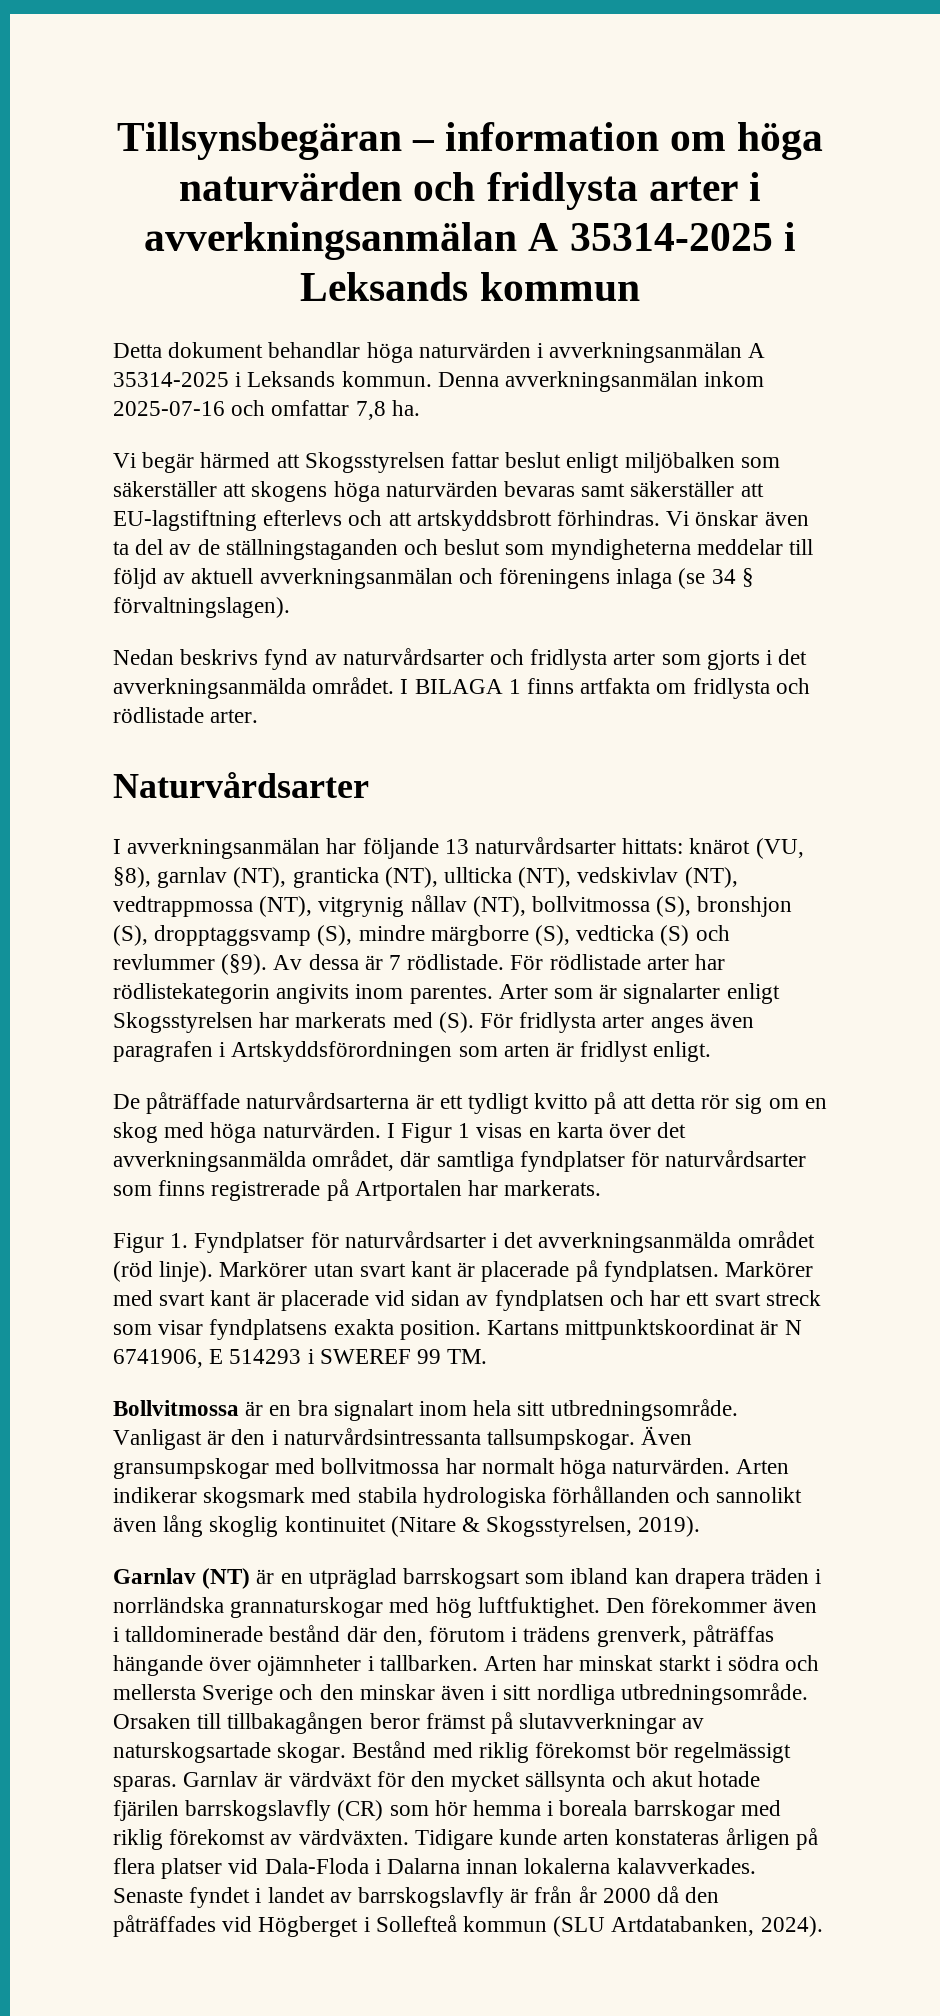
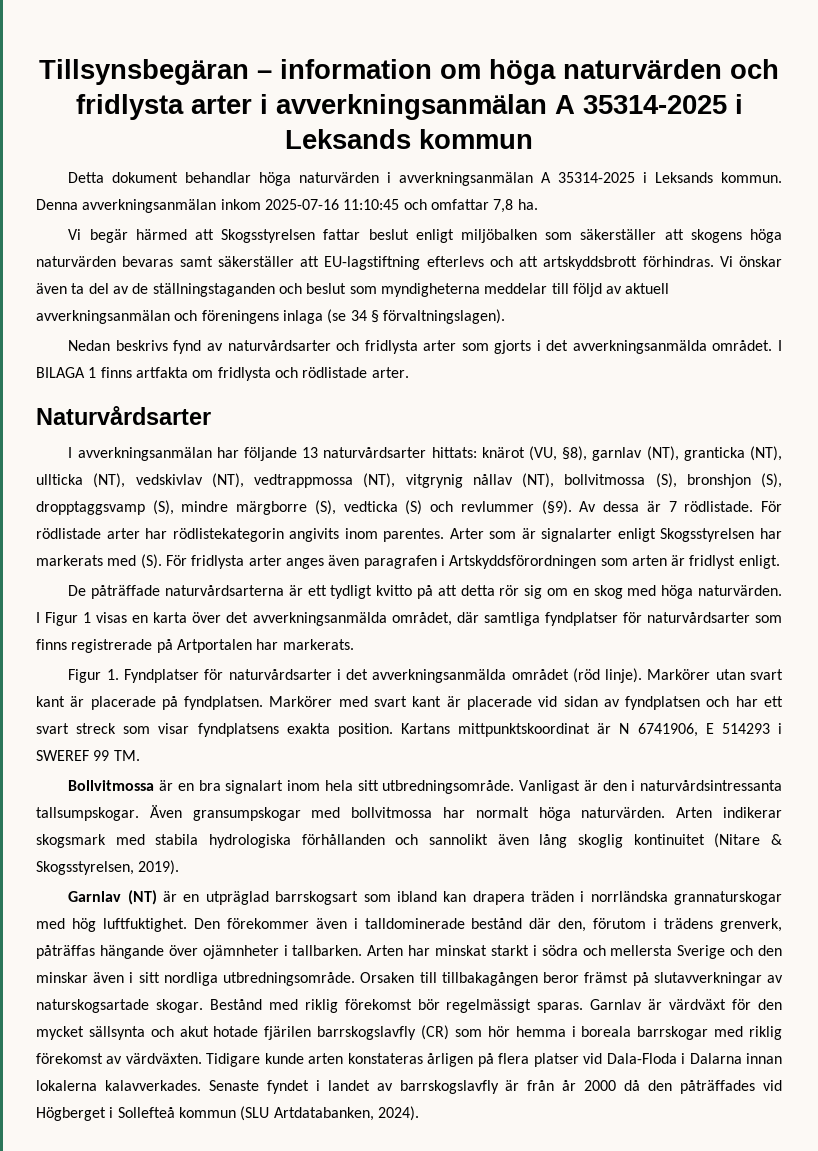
- Denna avverkningsanmälan inkom 2025-07-16 och omfattar 7,8 ha.
+ Denna avverkningsanmälan inkom 2025-07-16 11:10:45 och omfattar 7,8 ha.

